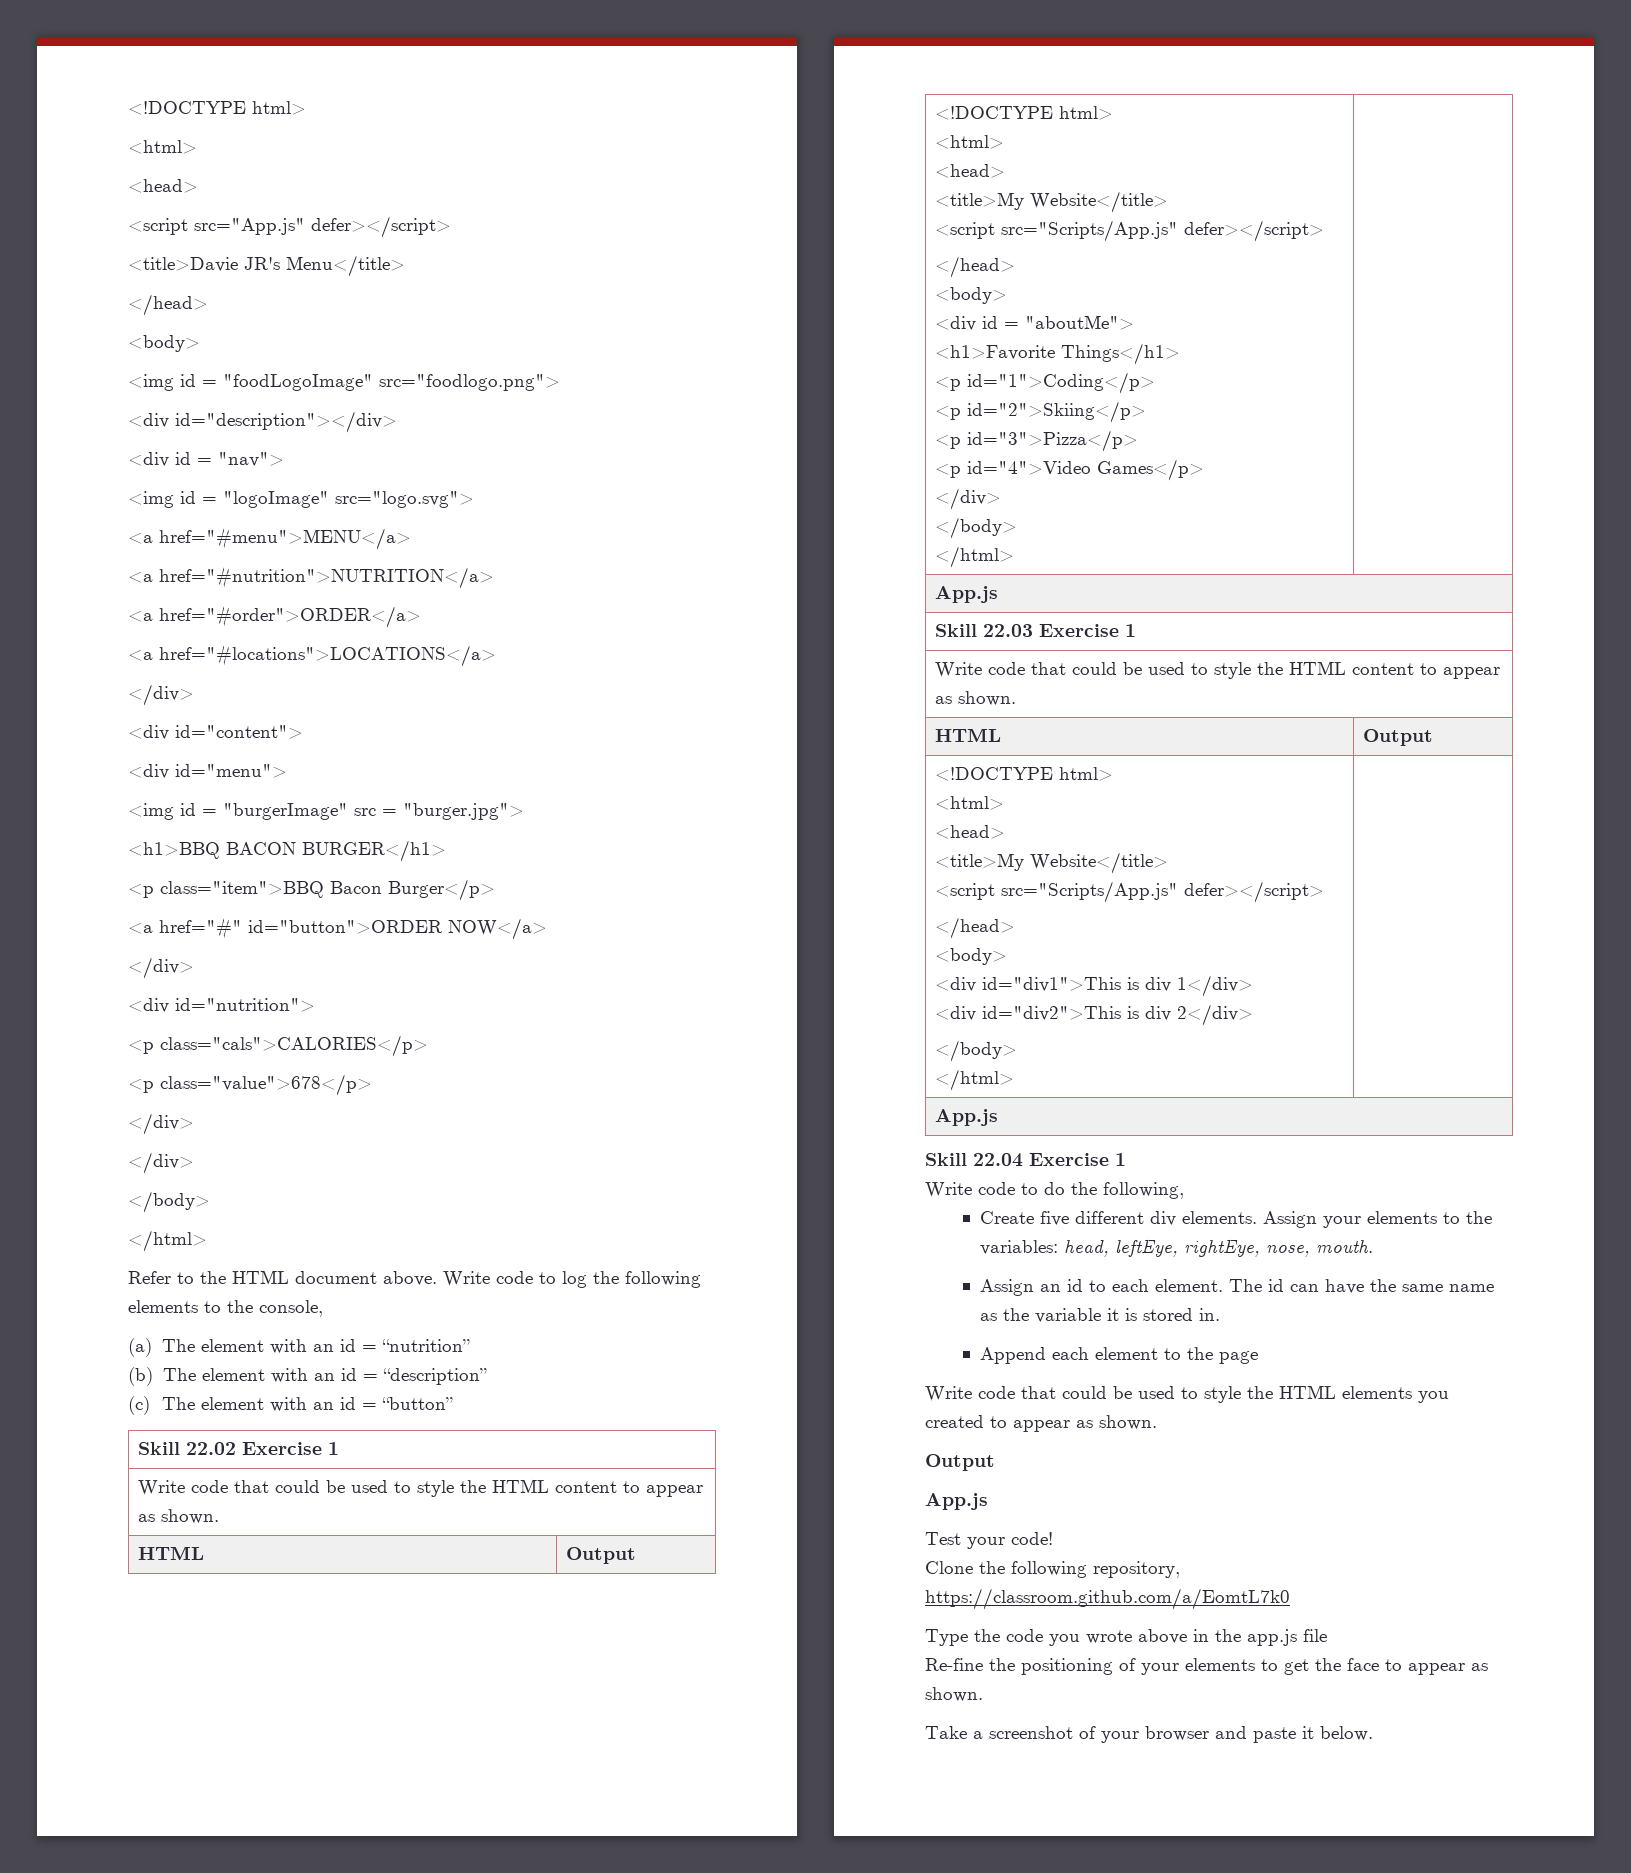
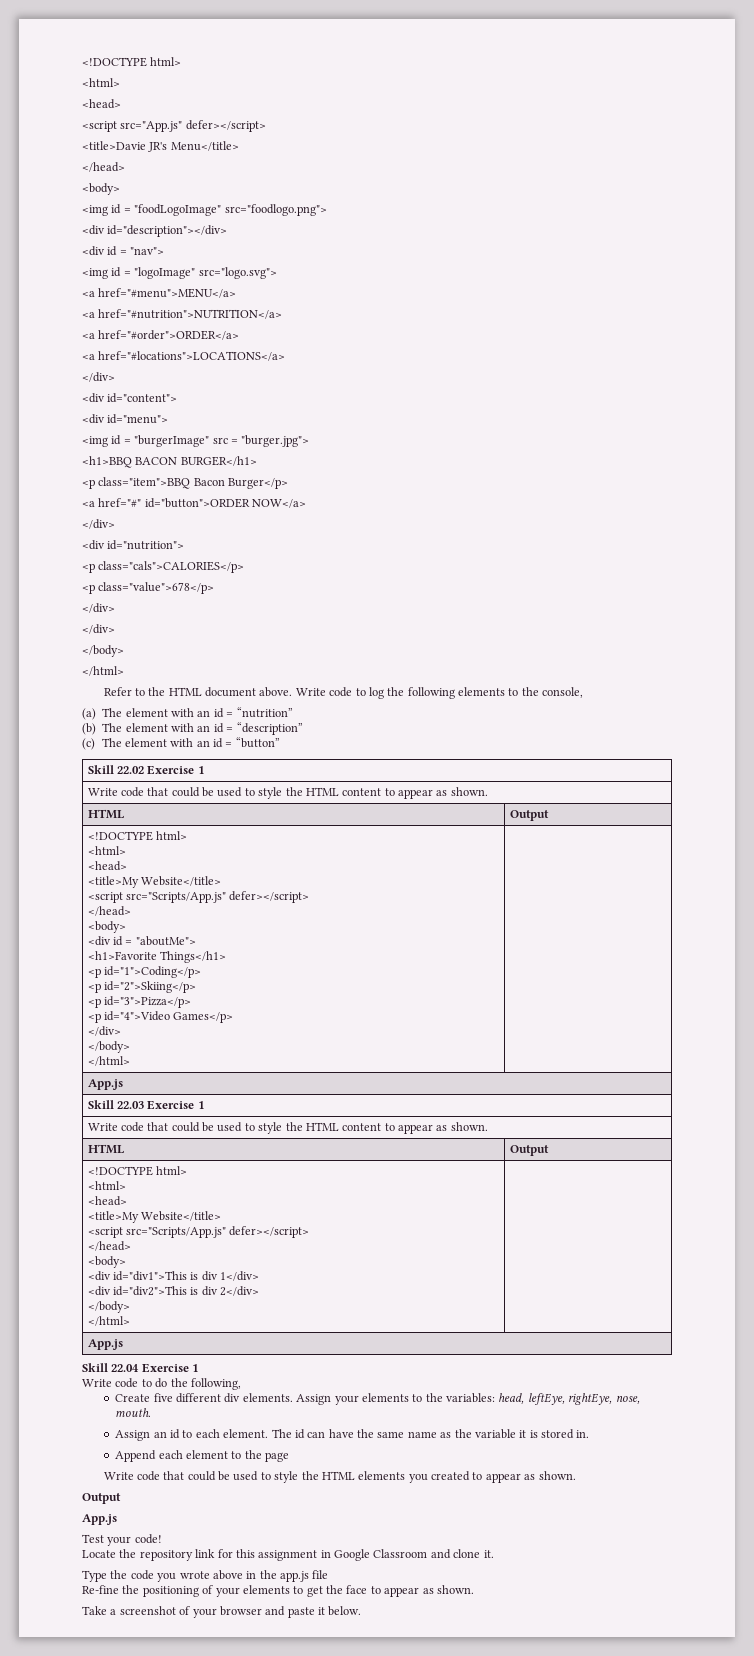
- Clone the following repository, https://classroom.github.com/a/EomtL7k0
+ Locate the repository link for this assignment in Google Classroom and clone it.

